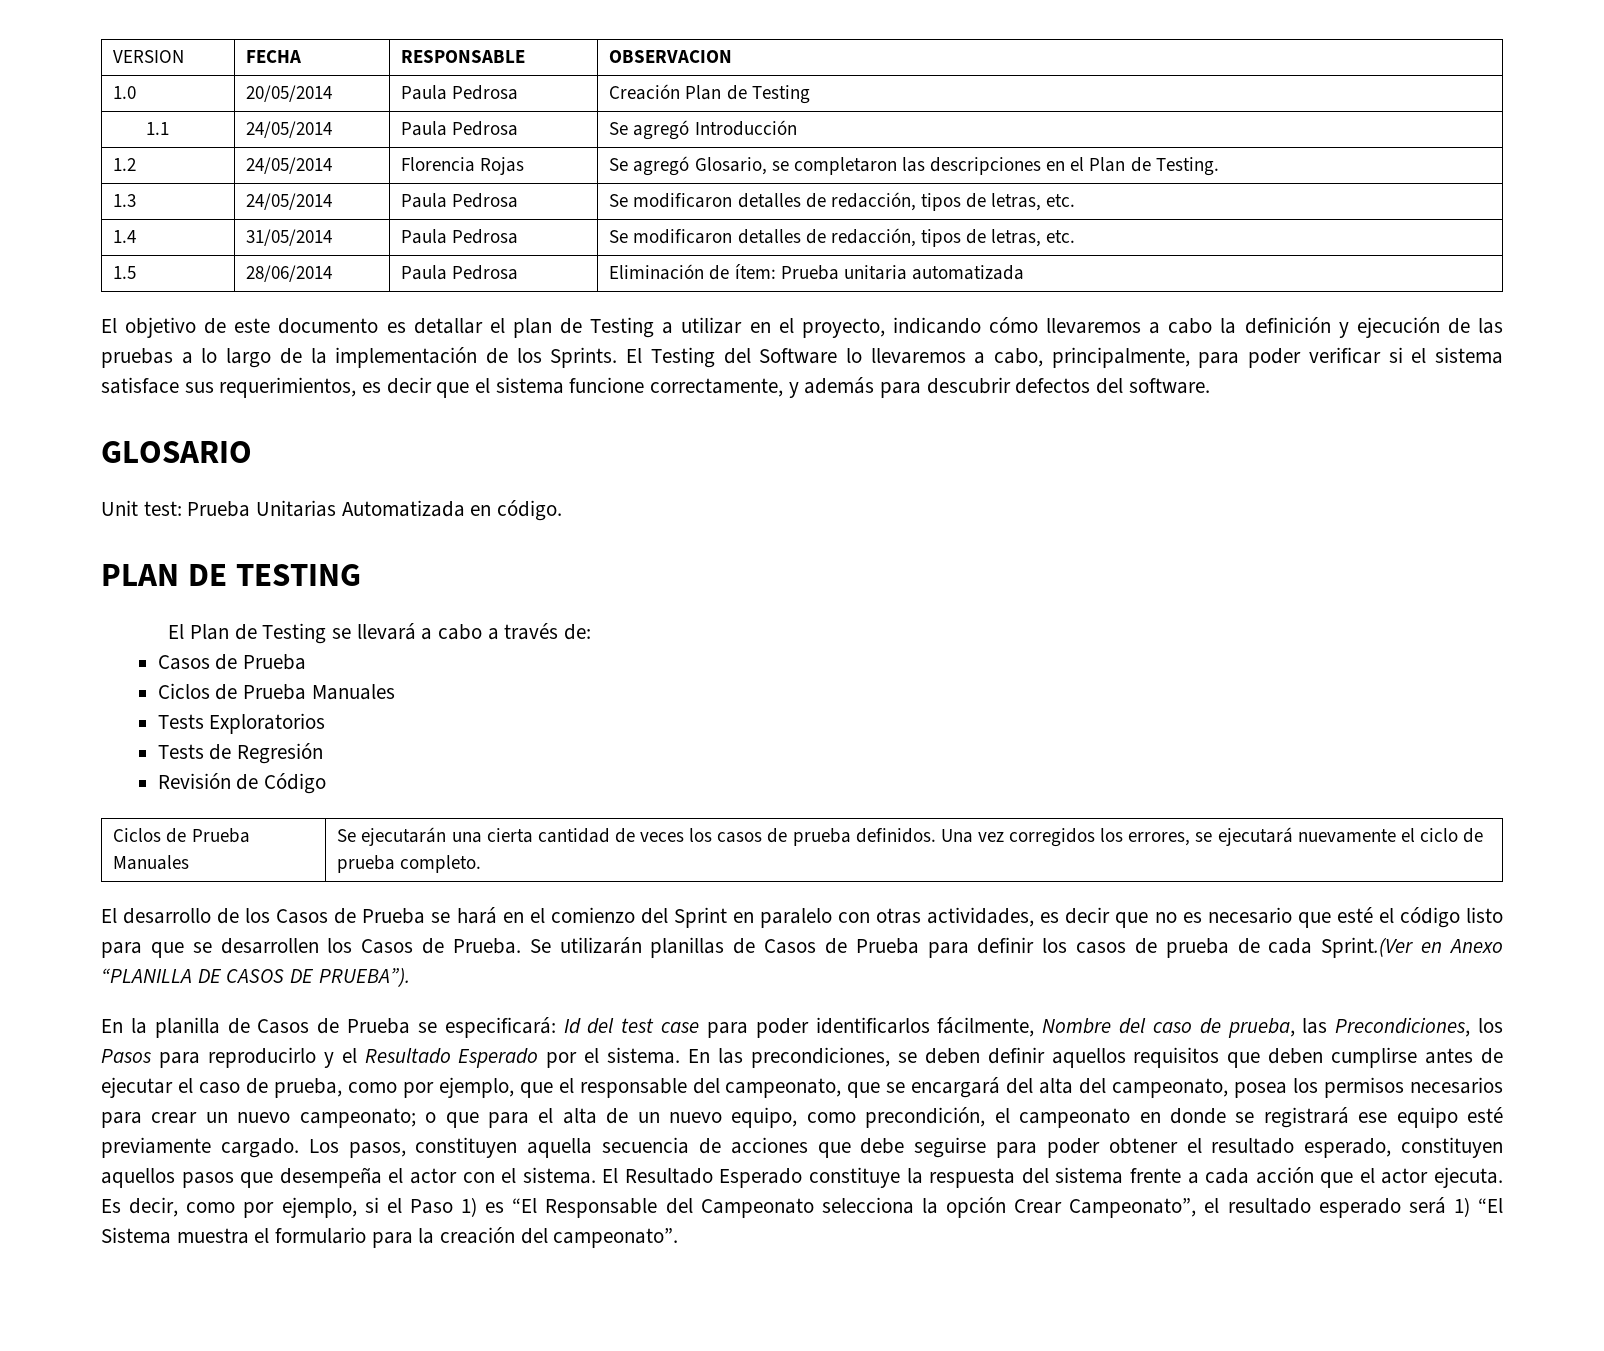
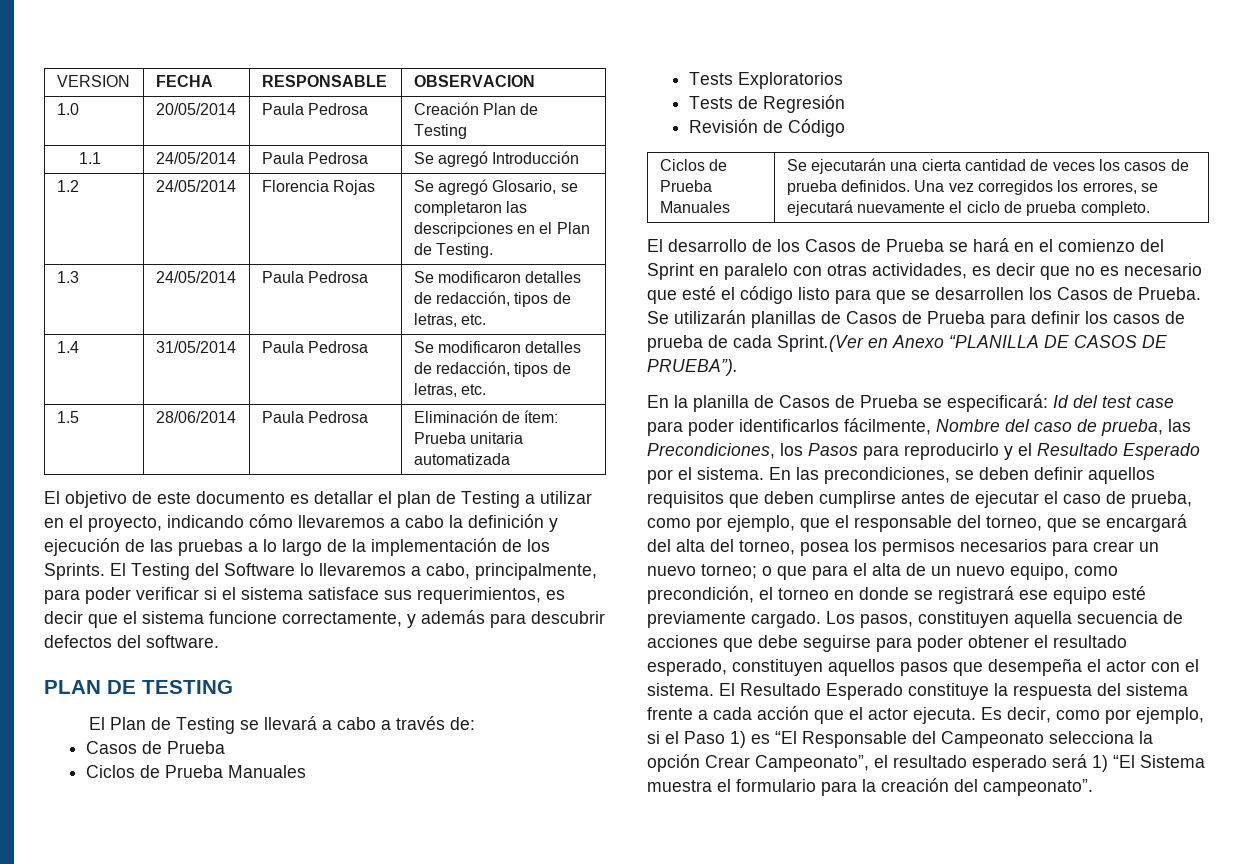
- GLOSARIO
- Unit test: Prueba Unitarias Automatizada en código.
- En las precondiciones, se deben definir aquellos requisitos que deben cumplirse antes de ejecutar el caso de prueba, como por ejemplo, que el responsable del campeonato, que se encargará del alta del campeonato, posea los permisos necesarios para crear un nuevo campeonato; o que para el alta de un nuevo equipo, como precondición, el campeonato en donde se registrará ese equipo esté previamente cargado.
+ En las precondiciones, se deben definir aquellos requisitos que deben cumplirse antes de ejecutar el caso de prueba, como por ejemplo, que el responsable del torneo, que se encargará del alta del torneo, posea los permisos necesarios para crear un nuevo torneo; o que para el alta de un nuevo equipo, como precondición, el torneo en donde se registrará ese equipo esté previamente cargado.

